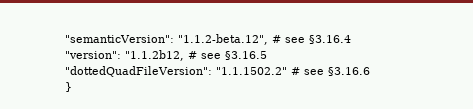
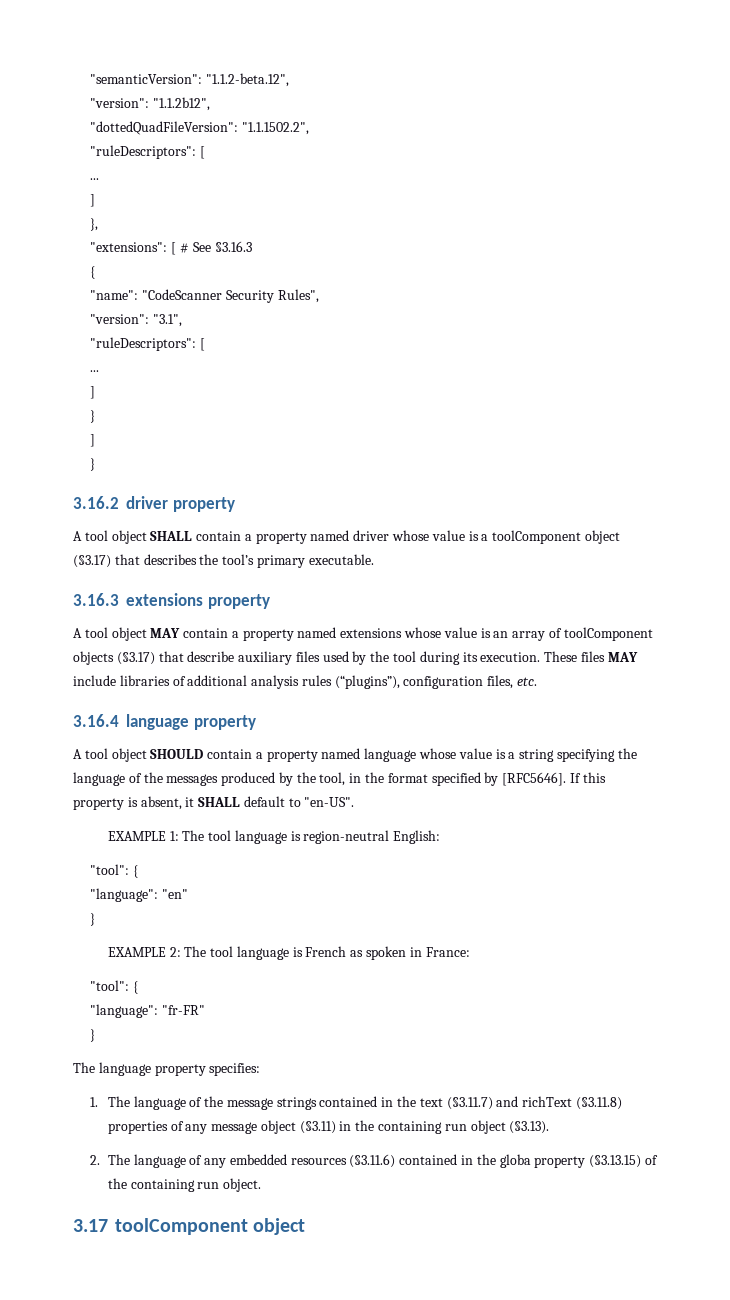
- "semanticVersion": "1.1.2-beta.12", # see §3.16.4
- "version": "1.1.2b12, # see §3.16.5
- "dottedQuadFileVersion": "1.1.1502.2" # see §3.16.6
+ "semanticVersion": "1.1.2-beta.12",
+ "version": "1.1.2b12",
+ "dottedQuadFileVersion": "1.1.1502.2",
+ "ruleDescriptors": [
+ ...
+ ]
+ },
+ "extensions": [ # See §3.16.3
+ {
+ "name": "CodeScanner Security Rules",
+ "version": "3.1",
+ "ruleDescriptors": [
+ ...
+ ]
  }
+ ]
+ }
+ 3.16.2 driver property
+ A tool object SHALL contain a property named driver whose value is a toolComponent object (§3.17) that describes the tool’s primary executable.
+ 3.16.3 extensions property
+ A tool object MAY contain a property named extensions whose value is an array of toolComponent objects (§3.17) that describe auxiliary files used by the tool during its execution. These files MAY include libraries of additional analysis rules (“plugins”), configuration files, etc.
+ 3.16.4 language property
+ A tool object SHOULD contain a property named language whose value is a string specifying the language of the messages produced by the tool, in the format specified by [RFC5646]. If this property is absent, it SHALL default to "en-US".
+ EXAMPLE 1: The tool language is region-neutral English:
+ "tool": {
+ "language": "en"
+ }
+ EXAMPLE 2: The tool language is French as spoken in France:
+ "tool": {
+ "language": "fr-FR"
+ }
+ The language property specifies:
+ 1. The language of the message strings contained in the text (§3.11.7) and richText (§3.11.8) properties of any message object (§3.11) in the containing run object (§3.13).
+ 2. The language of any embedded resources (§3.11.6) contained in the globa property (§3.13.15) of the containing run object.
+ 3.17 toolComponent object

